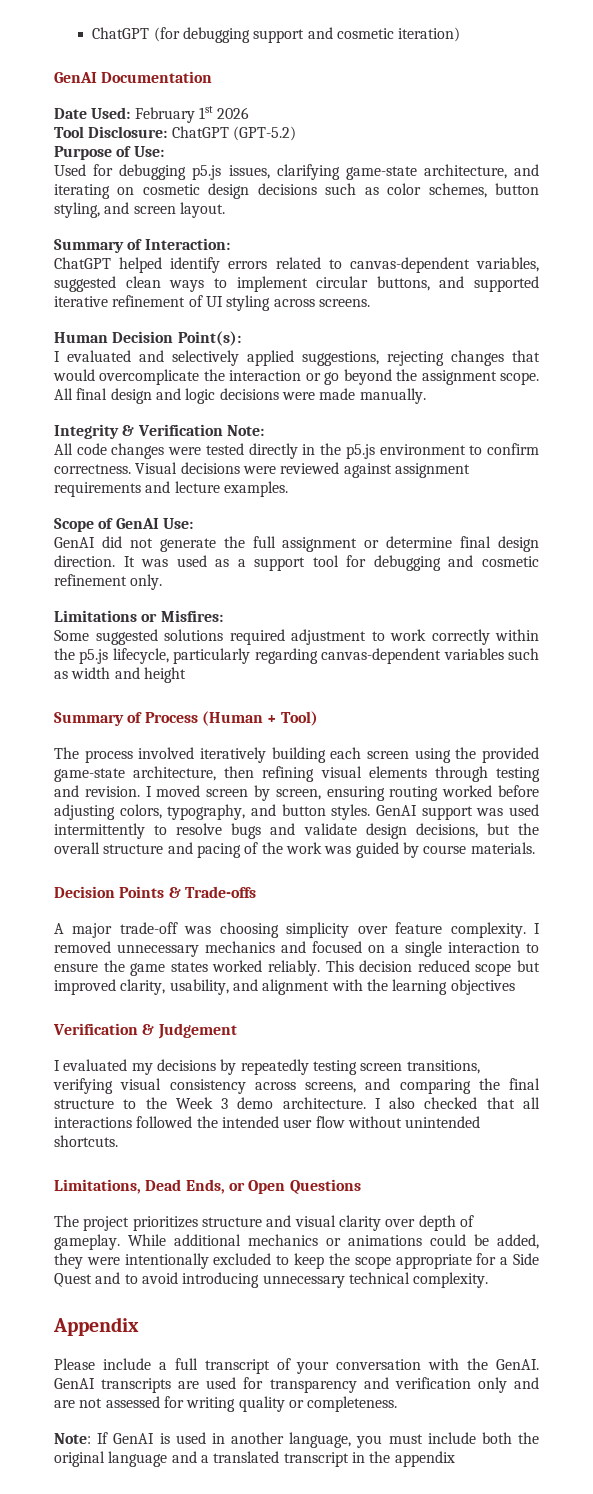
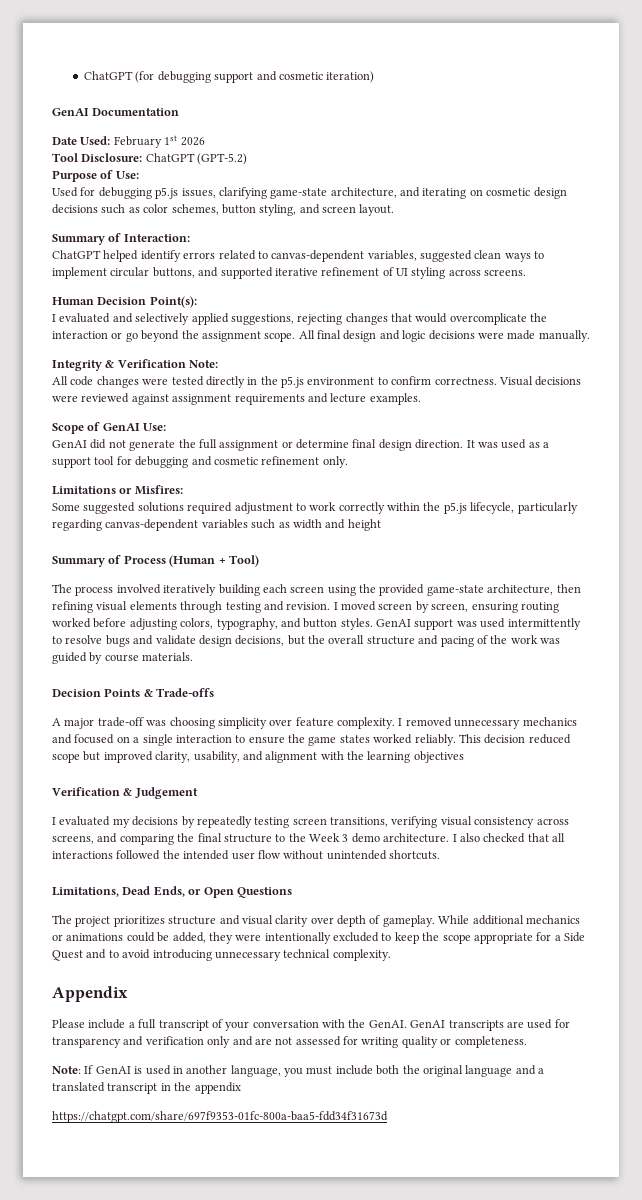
+ https://chatgpt.com/share/697f9353-01fc-800a-baa5-fdd34f31673d

